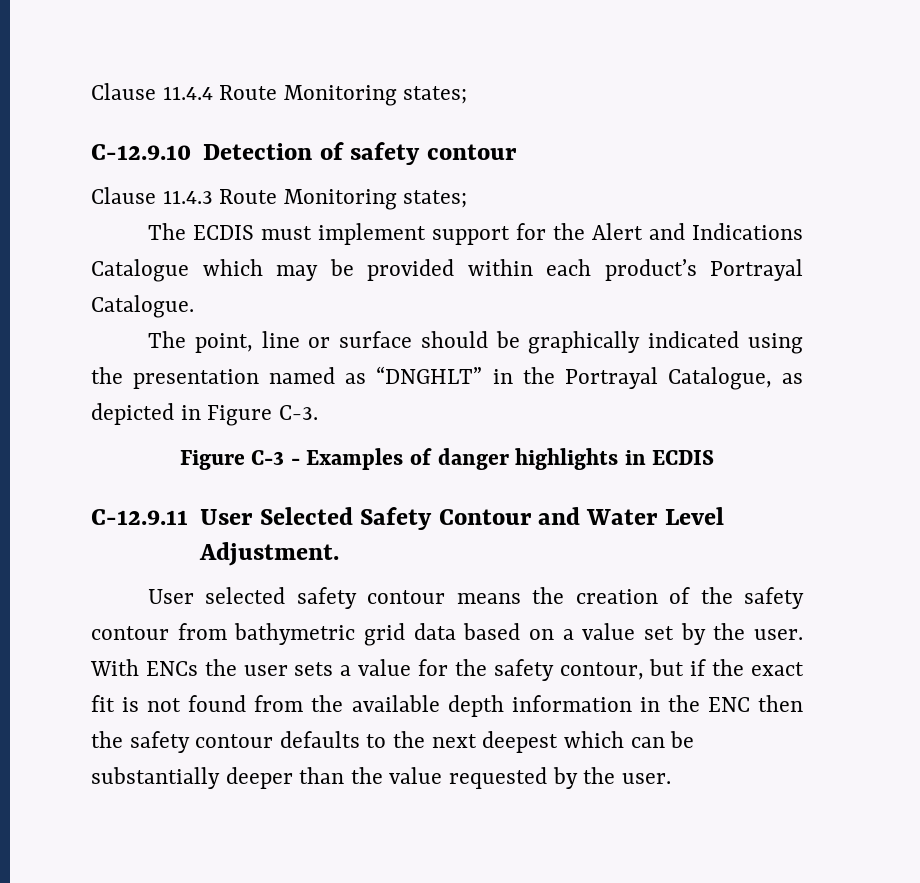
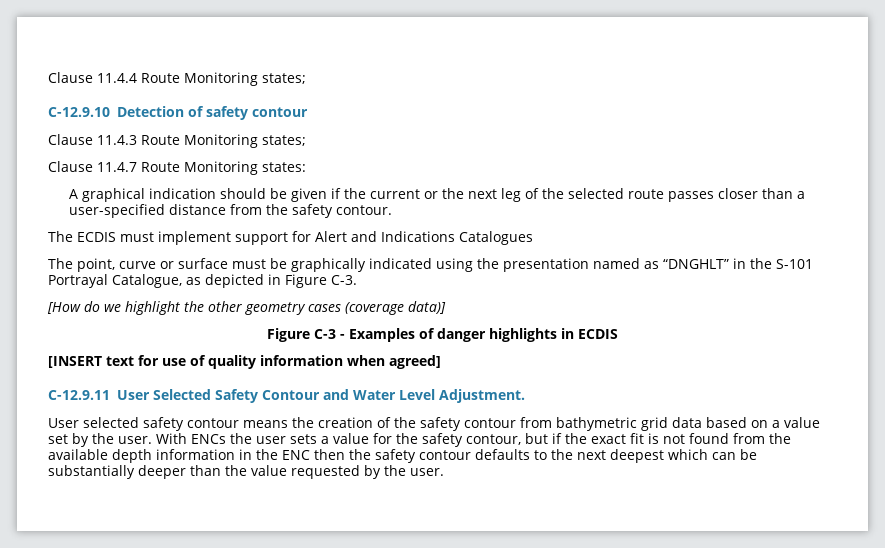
+ Clause 11.4.7 Route Monitoring states:
+ A graphical indication should be given if the current or the next leg of the selected route passes closer than a user-specified distance from the safety contour.
- The ECDIS must implement support for the Alert and Indications Catalogue which may be provided within each product’s Portrayal Catalogue.
+ The ECDIS must implement support for Alert and Indications Catalogues
- The point, line or surface should be graphically indicated using the presentation named as “DNGHLT” in the Portrayal Catalogue, as depicted in Figure C-3.
+ The point, curve or surface must be graphically indicated using the presentation named as “DNGHLT” in the S-101 Portrayal Catalogue, as depicted in Figure C-3.
+ [How do we highlight the other geometry cases (coverage data)]
+ [INSERT text for use of quality information when agreed]

